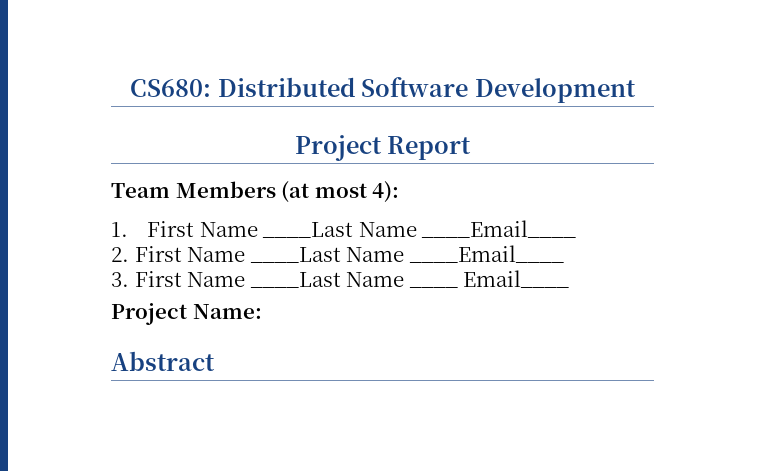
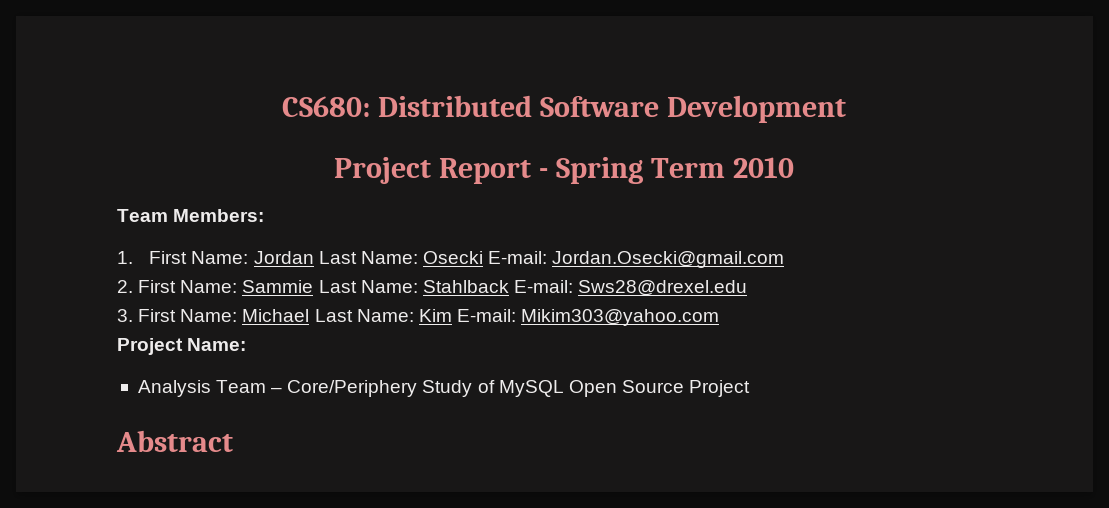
- Project Report
- Team Members (at most 4):
- 1. First Name ____Last Name ____Email____
- 2. First Name ____Last Name ____Email____
- 3. First Name ____Last Name ____ Email____
+ Project Report - Spring Term 2010
+ Team Members:
+ 1. First Name: Jordan Last Name: Osecki E-mail: Jordan.Osecki@gmail.com
+ 2. First Name: Sammie Last Name: Stahlback E-mail: Sws28@drexel.edu
+ 3. First Name: Michael Last Name: Kim E-mail: Mikim303@yahoo.com
  Project Name:
+ Analysis Team – Core/Periphery Study of MySQL Open Source Project

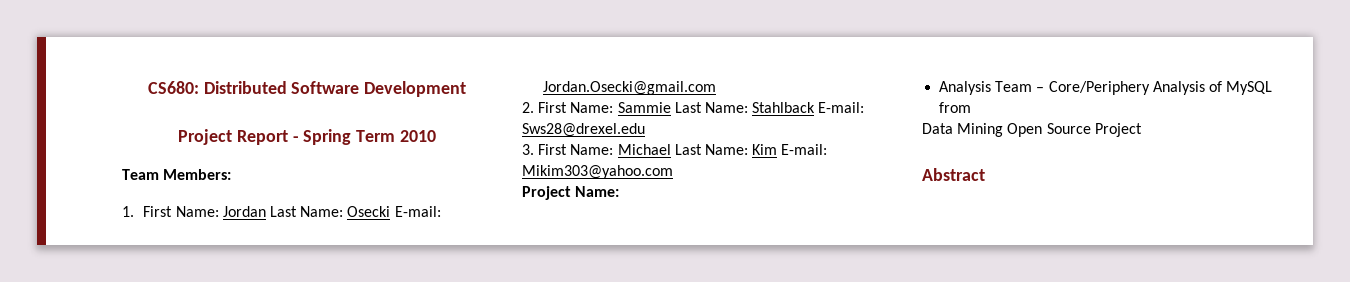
- Analysis Team – Core/Periphery Study of MySQL Open Source Project
+ Analysis Team – Core/Periphery Analysis of MySQL from
+ Data Mining Open Source Project

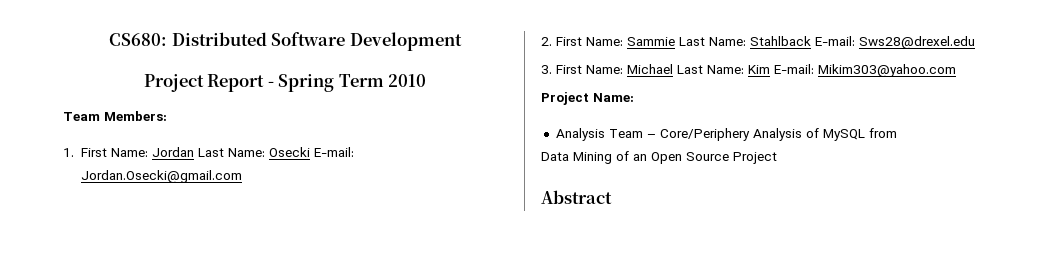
- Data Mining Open Source Project
+ Data Mining of an Open Source Project

